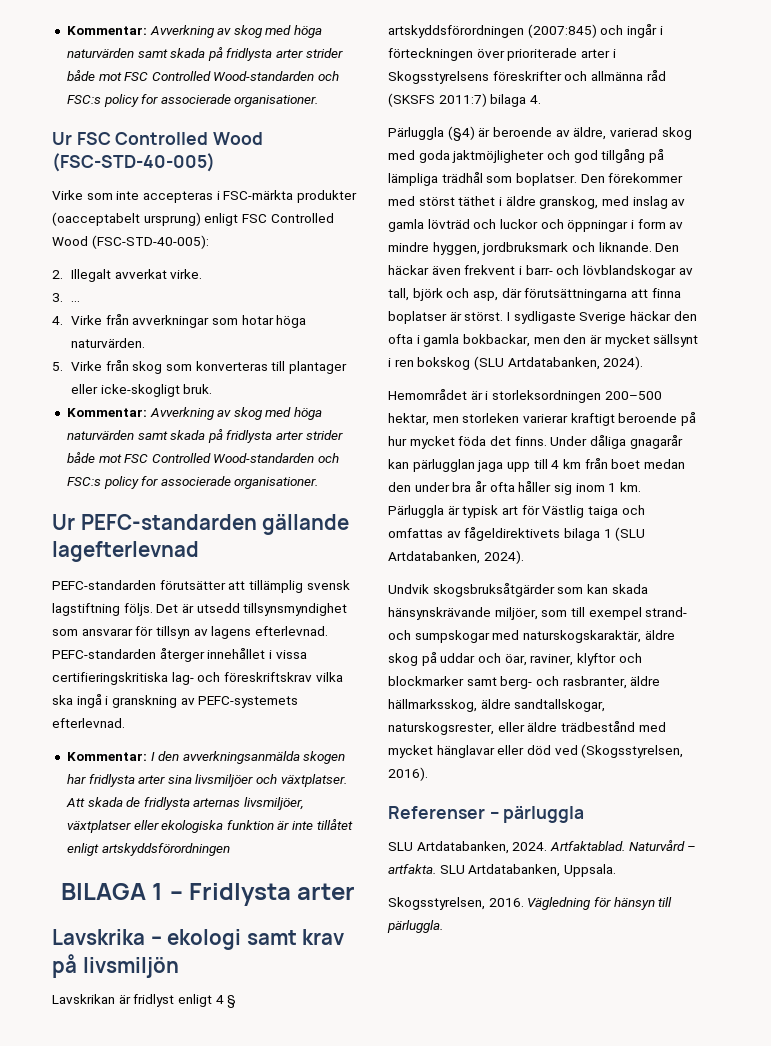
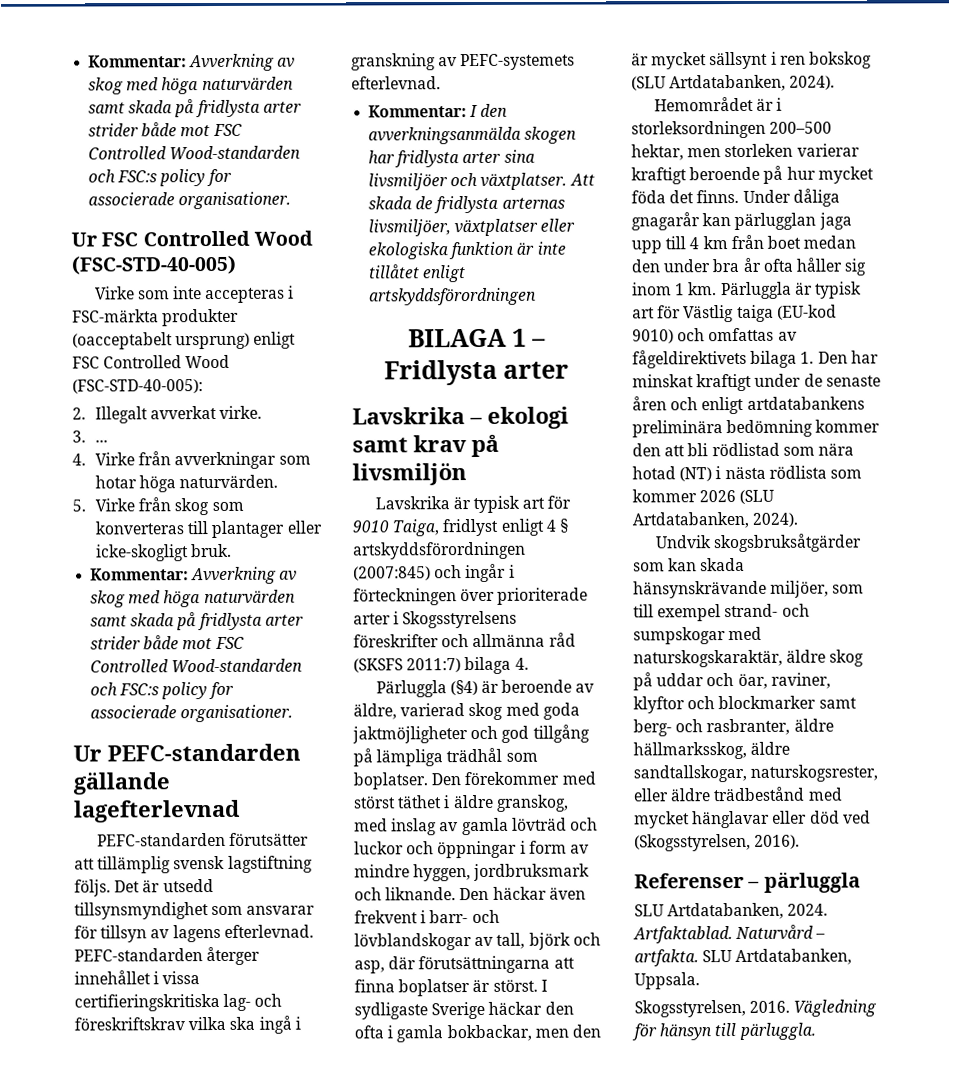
- Lavskrikan är fridlyst enligt 4 § artskyddsförordningen (2007:845) och ingår i förteckningen över prioriterade arter i Skogsstyrelsens föreskrifter och allmänna råd (SKSFS 2011:7) bilaga 4.
+ Lavskrika är typisk art för 9010 Taiga, fridlyst enligt 4 § artskyddsförordningen (2007:845) och ingår i förteckningen över prioriterade arter i Skogsstyrelsens föreskrifter och allmänna råd (SKSFS 2011:7) bilaga 4.
- Pärluggla är typisk art för Västlig taiga och omfattas av fågeldirektivets bilaga 1 (SLU Artdatabanken, 2024).
+ Pärluggla är typisk art för Västlig taiga (EU-kod 9010) och omfattas av fågeldirektivets bilaga 1. Den har minskat kraftigt under de senaste åren och enligt artdatabankens preliminära bedömning kommer den att bli rödlistad som nära hotad (NT) i nästa rödlista som kommer 2026 (SLU Artdatabanken, 2024).

